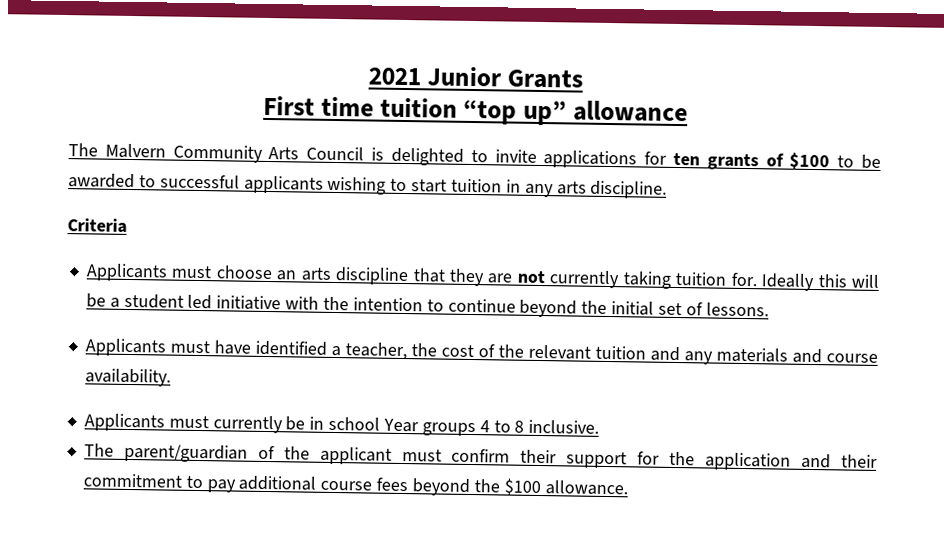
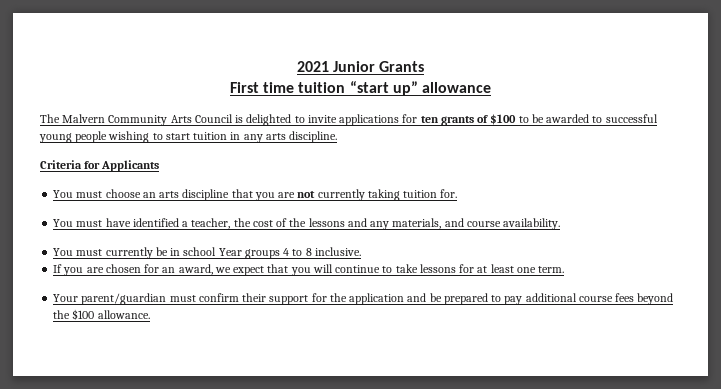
- First time tuition “top up” allowance
+ First time tuition “start up” allowance
- The Malvern Community Arts Council is delighted to invite applications for ten grants of $100 to be awarded to successful applicants wishing to start tuition in any arts discipline.
+ The Malvern Community Arts Council is delighted to invite applications for ten grants of $100 to be awarded to successful young people wishing to start tuition in any arts discipline.
- Criteria
- Applicants must choose an arts discipline that they are not currently taking tuition for. Ideally this will be a student led initiative with the intention to continue beyond the initial set of lessons.
- Applicants must have identified a teacher, the cost of the relevant tuition and any materials and course availability.
+ Criteria for Applicants
+ You must choose an arts discipline that you are not currently taking tuition for.
+ You must have identified a teacher, the cost of the lessons and any materials, and course availability.
- Applicants must currently be in school Year groups 4 to 8 inclusive.
+ You must currently be in school Year groups 4 to 8 inclusive.
- The parent/guardian of the applicant must confirm their support for the application and their commitment to pay additional course fees beyond the $100 allowance.
+ If you are chosen for an award, we expect that you will continue to take lessons for at least one term.
+ Your parent/guardian must confirm their support for the application and be prepared to pay additional course fees beyond the $100 allowance.

